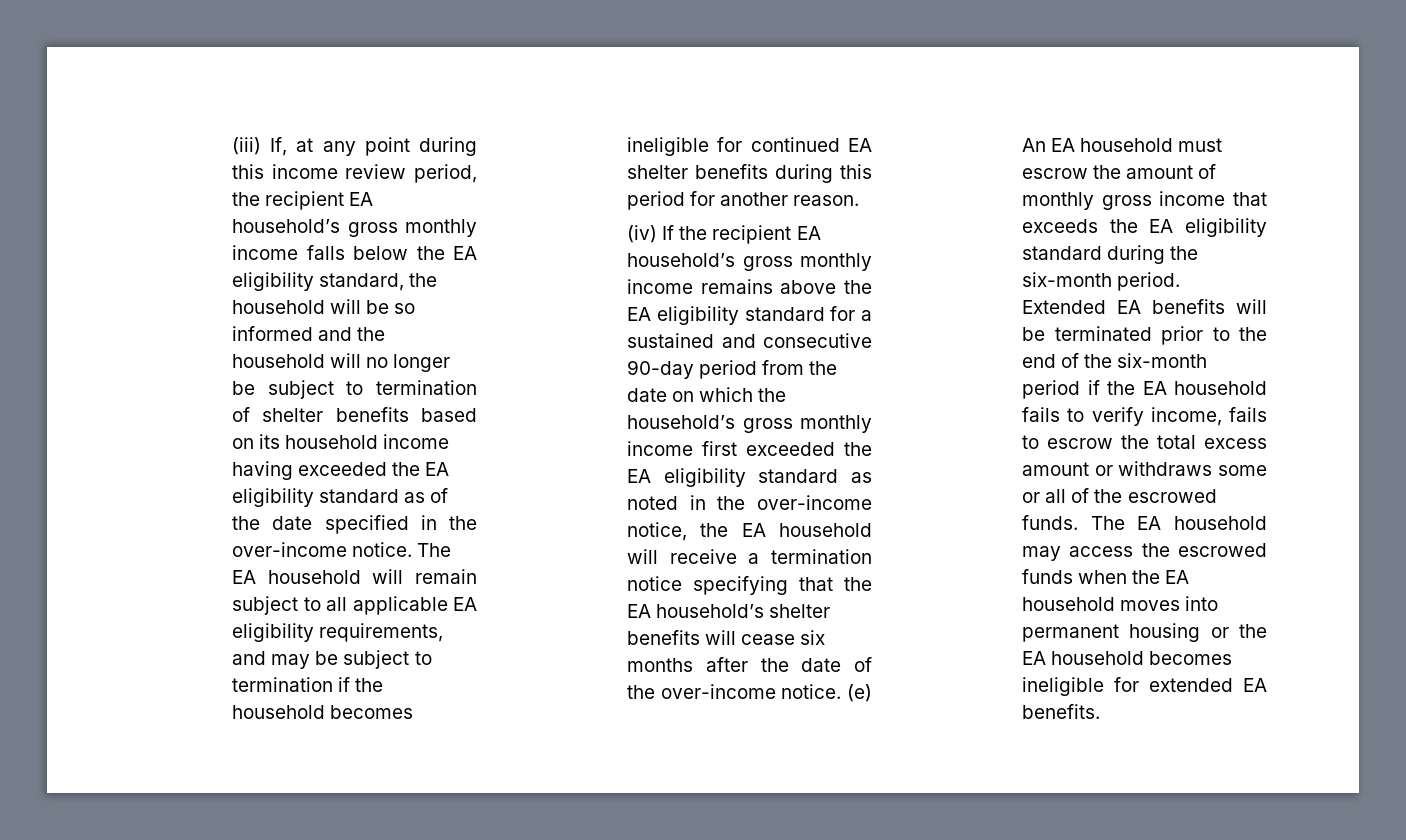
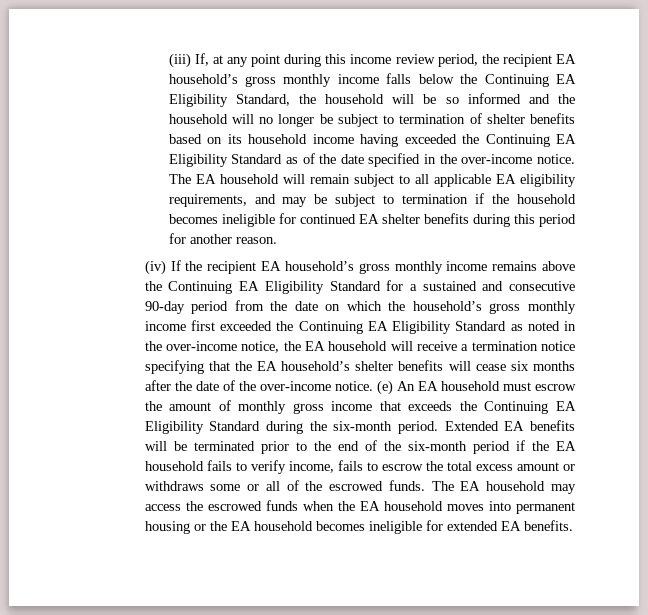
- (iii) If, at any point during this income review period, the recipient EA household’s gross monthly income falls below the EA eligibility standard, the household will be so informed and the household will no longer be subject to termination of shelter benefits based on its household income having exceeded the EA eligibility standard as of the date specified in the over-income notice.
+ (iii) If, at any point during this income review period, the recipient EA household’s gross monthly income falls below the Continuing EA Eligibility Standard, the household will be so informed and the household will no longer be subject to termination of shelter benefits based on its household income having exceeded the Continuing EA Eligibility Standard as of the date specified in the over-income notice.
- (iv) If the recipient EA household’s gross monthly income remains above the EA eligibility standard for a sustained and consecutive 90-day period from the date on which the household’s gross monthly income first exceeded the EA eligibility standard as noted in the over-income notice, the EA household will receive a termination notice specifying that the EA household’s shelter benefits will cease six months after the date of the over-income notice.
+ (iv) If the recipient EA household’s gross monthly income remains above the Continuing EA Eligibility Standard for a sustained and consecutive 90-day period from the date on which the household’s gross monthly income first exceeded the Continuing EA Eligibility Standard as noted in the over-income notice, the EA household will receive a termination notice specifying that the EA household’s shelter benefits will cease six months after the date of the over-income notice.
- (e) An EA household must escrow the amount of monthly gross income that exceeds the EA eligibility standard during the six-month period.
+ (e) An EA household must escrow the amount of monthly gross income that exceeds the Continuing EA Eligibility Standard during the six-month period.

